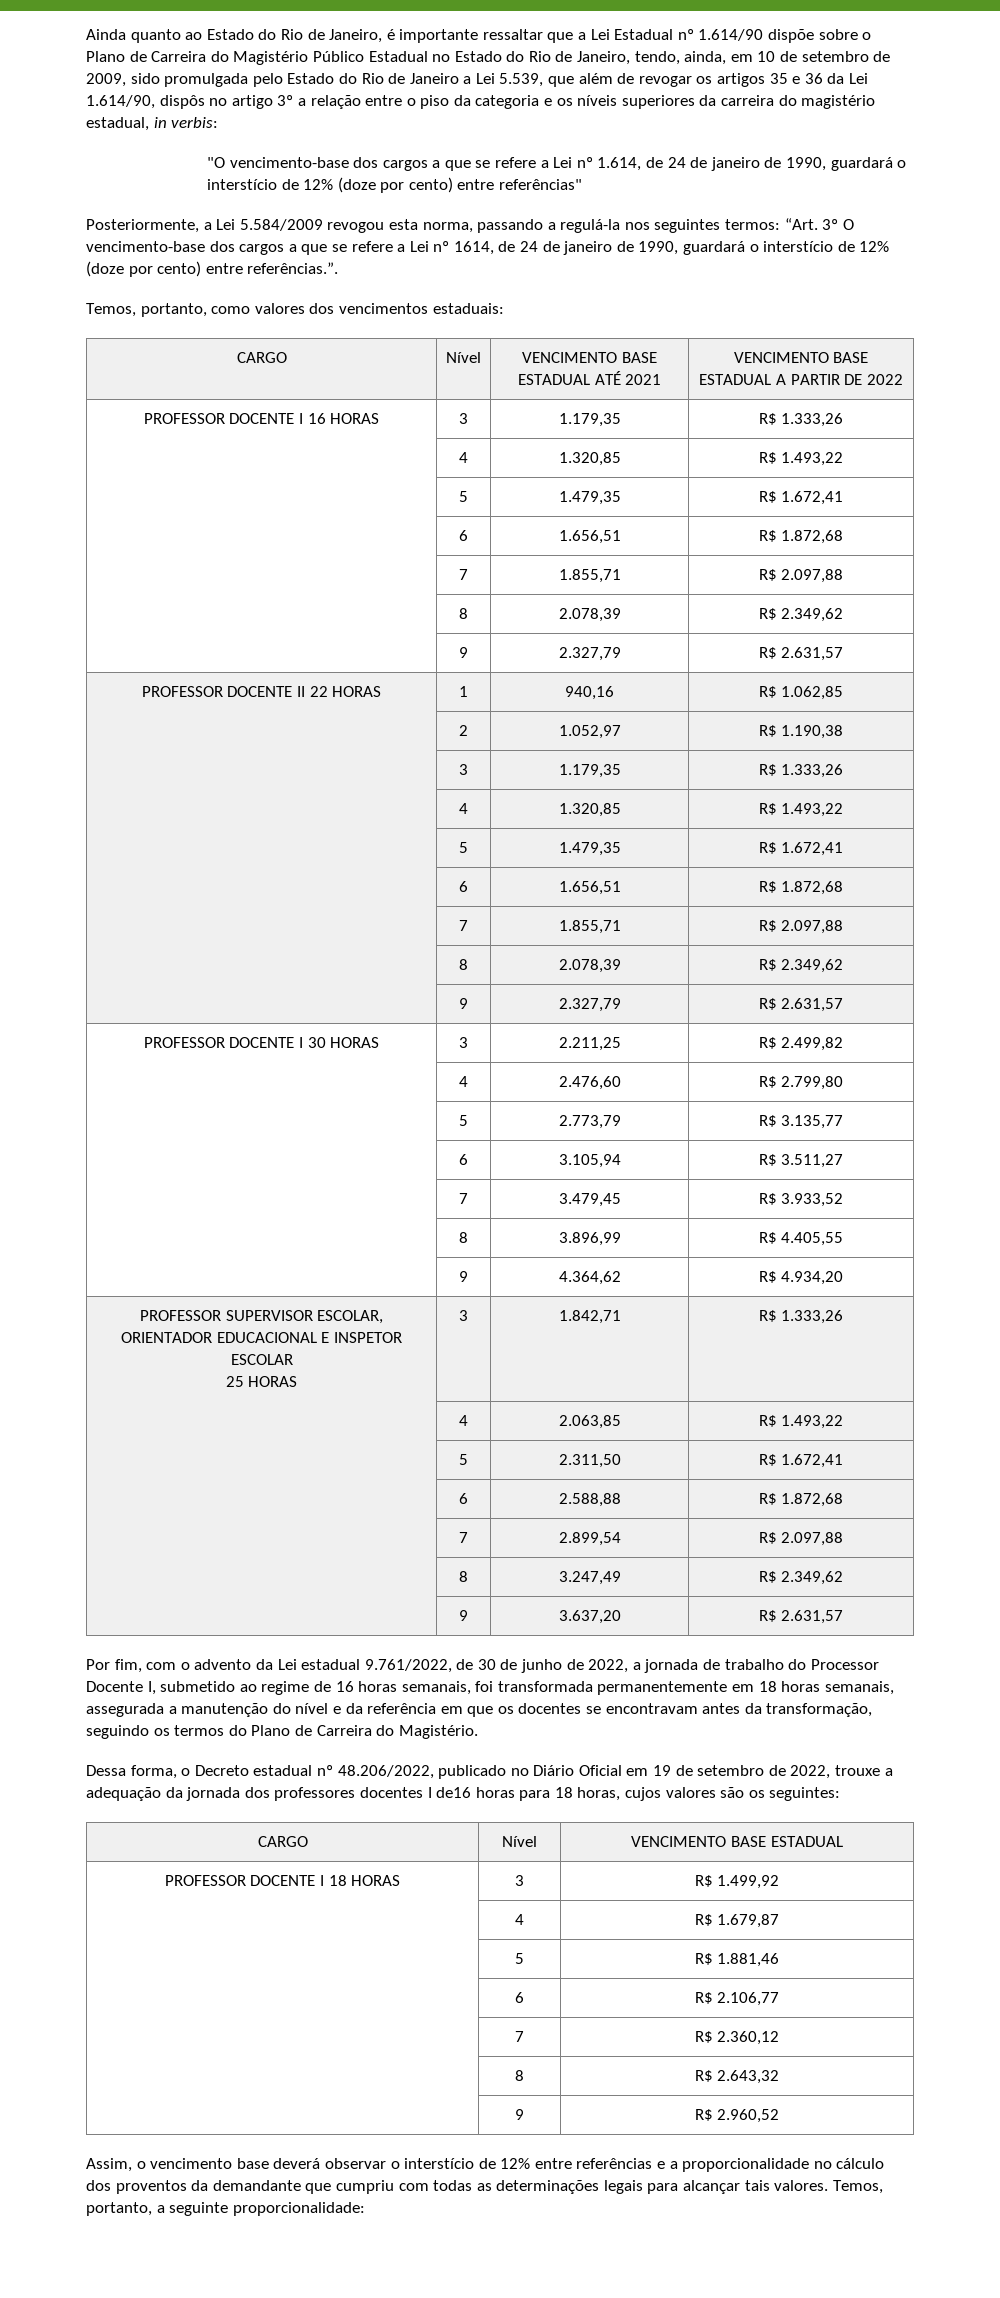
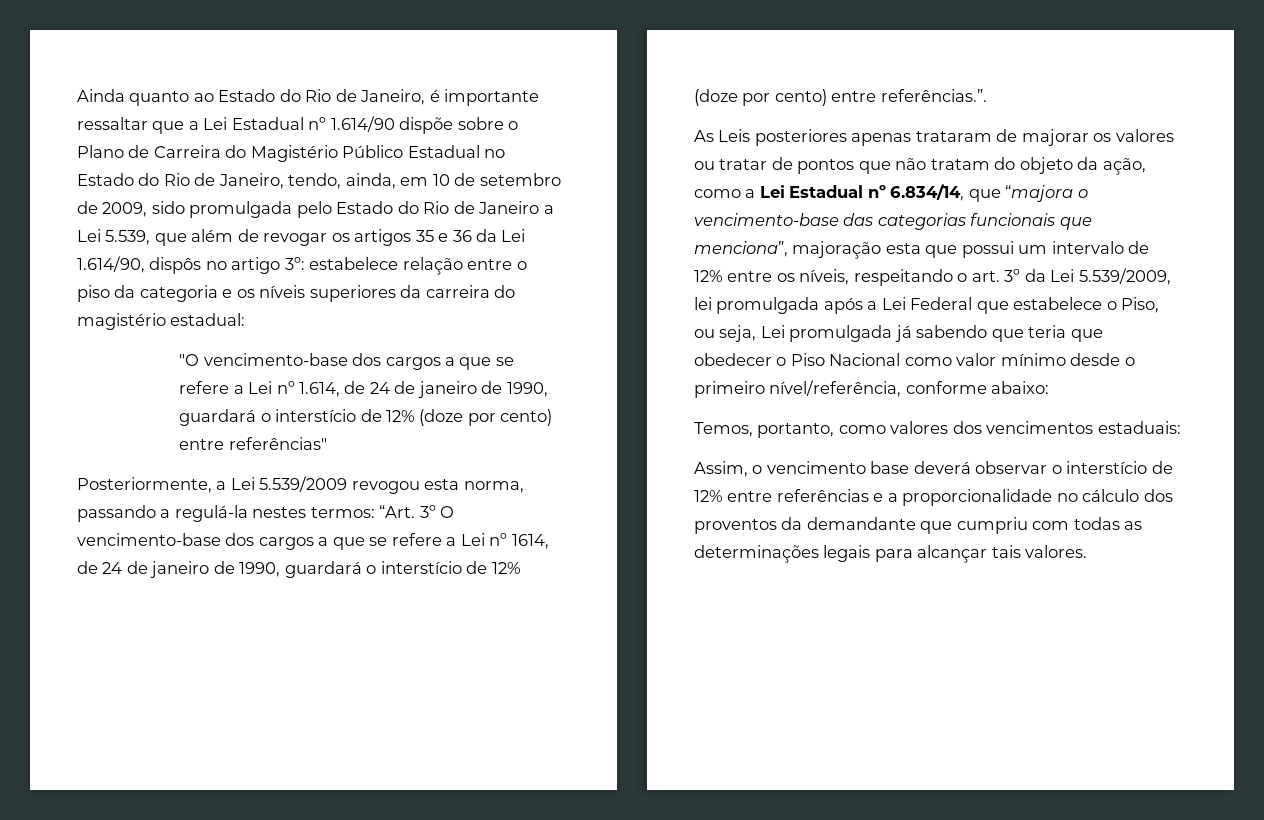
- Ainda quanto ao Estado do Rio de Janeiro, é importante ressaltar que a Lei Estadual nº 1.614/90 dispõe sobre o Plano de Carreira do Magistério Público Estadual no Estado do Rio de Janeiro, tendo, ainda, em 10 de setembro de 2009, sido promulgada pelo Estado do Rio de Janeiro a Lei 5.539, que além de revogar os artigos 35 e 36 da Lei 1.614/90, dispôs no artigo 3º a relação entre o piso da categoria e os níveis superiores da carreira do magistério estadual, in verbis:
+ Ainda quanto ao Estado do Rio de Janeiro, é importante ressaltar que a Lei Estadual nº 1.614/90 dispõe sobre o Plano de Carreira do Magistério Público Estadual no Estado do Rio de Janeiro, tendo, ainda, em 10 de setembro de 2009, sido promulgada pelo Estado do Rio de Janeiro a Lei 5.539, que além de revogar os artigos 35 e 36 da Lei 1.614/90, dispôs no artigo 3º: estabelece relação entre o piso da categoria e os níveis superiores da carreira do magistério estadual:
- Posteriormente, a Lei 5.584/2009 revogou esta norma, passando a regulá-la nos seguintes termos: “Art. 3º O vencimento-base dos cargos a que se refere a Lei nº 1614, de 24 de janeiro de 1990, guardará o interstício de 12% (doze por cento) entre referências.”.
+ Posteriormente, a Lei 5.539/2009 revogou esta norma, passando a regulá-la nestes termos: “Art. 3º O vencimento-base dos cargos a que se refere a Lei nº 1614, de 24 de janeiro de 1990, guardará o interstício de 12% (doze por cento) entre referências.”.
+ As Leis posteriores apenas trataram de majorar os valores ou tratar de pontos que não tratam do objeto da ação, como a Lei Estadual nº 6.834/14, que “majora o vencimento-base das categorias funcionais que menciona”, majoração esta que possui um intervalo de 12% entre os níveis, respeitando o art. 3º da Lei 5.539/2009, lei promulgada após a Lei Federal que estabelece o Piso, ou seja, Lei promulgada já sabendo que teria que obedecer o Piso Nacional como valor mínimo desde o primeiro nível/referência, conforme abaixo:
- CARGO | Nível | VENCIMENTO BASE ESTADUAL ATÉ 2021 | VENCIMENTO BASE ESTADUAL A PARTIR DE 2022
- PROFESSOR DOCENTE I 16 HORAS | 3 | 1.179,35 | R$ 1.333,26
- | 4 | 1.320,85 | R$ 1.493,22
- | 5 | 1.479,35 | R$ 1.672,41
- | 6 | 1.656,51 | R$ 1.872,68
- | 7 | 1.855,71 | R$ 2.097,88
- | 8 | 2.078,39 | R$ 2.349,62
- | 9 | 2.327,79 | R$ 2.631,57
- PROFESSOR DOCENTE II 22 HORAS | 1 | 940,16 | R$ 1.062,85
- | 2 | 1.052,97 | R$ 1.190,38
- | 3 | 1.179,35 | R$ 1.333,26
- | 4 | 1.320,85 | R$ 1.493,22
- | 5 | 1.479,35 | R$ 1.672,41
- | 6 | 1.656,51 | R$ 1.872,68
- | 7 | 1.855,71 | R$ 2.097,88
- | 8 | 2.078,39 | R$ 2.349,62
- | 9 | 2.327,79 | R$ 2.631,57
- PROFESSOR DOCENTE I 30 HORAS | 3 | 2.211,25 | R$ 2.499,82
- | 4 | 2.476,60 | R$ 2.799,80
- | 5 | 2.773,79 | R$ 3.135,77
- | 6 | 3.105,94 | R$ 3.511,27
- | 7 | 3.479,45 | R$ 3.933,52
- | 8 | 3.896,99 | R$ 4.405,55
- | 9 | 4.364,62 | R$ 4.934,20
- PROFESSOR SUPERVISOR ESCOLAR, ORIENTADOR EDUCACIONAL E INSPETOR ESCOLAR
- 25 HORAS | 3 | 1.842,71 | R$ 1.333,26
- | 4 | 2.063,85 | R$ 1.493,22
- | 5 | 2.311,50 | R$ 1.672,41
- | 6 | 2.588,88 | R$ 1.872,68
- | 7 | 2.899,54 | R$ 2.097,88
- | 8 | 3.247,49 | R$ 2.349,62
- | 9 | 3.637,20 | R$ 2.631,57
- Por fim, com o advento da Lei estadual 9.761/2022, de 30 de junho de 2022, a jornada de trabalho do Processor Docente I, submetido ao regime de 16 horas semanais, foi transformada permanentemente em 18 horas semanais, assegurada a manutenção do nível e da referência em que os docentes se encontravam antes da transformação, seguindo os termos do Plano de Carreira do Magistério.
- Dessa forma, o Decreto estadual nº 48.206/2022, publicado no Diário Oficial em 19 de setembro de 2022, trouxe a adequação da jornada dos professores docentes I de16 horas para 18 horas, cujos valores são os seguintes:
- CARGO | Nível | VENCIMENTO BASE ESTADUAL
- PROFESSOR DOCENTE I 18 HORAS | 3 | R$ 1.499,92
- | 4 | R$ 1.679,87
- | 5 | R$ 1.881,46
- | 6 | R$ 2.106,77
- | 7 | R$ 2.360,12
- | 8 | R$ 2.643,32
- | 9 | R$ 2.960,52
- Temos, portanto, a seguinte proporcionalidade:

